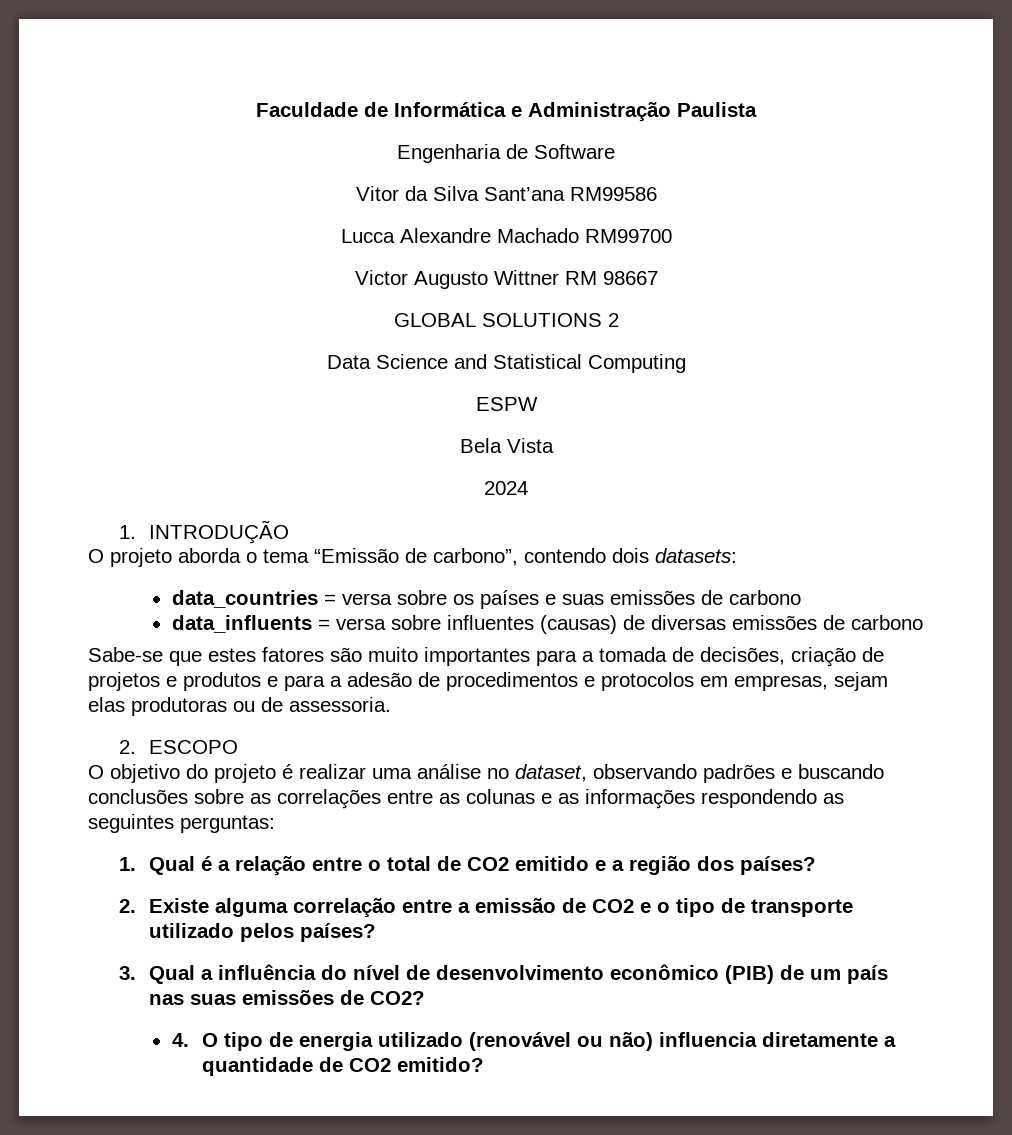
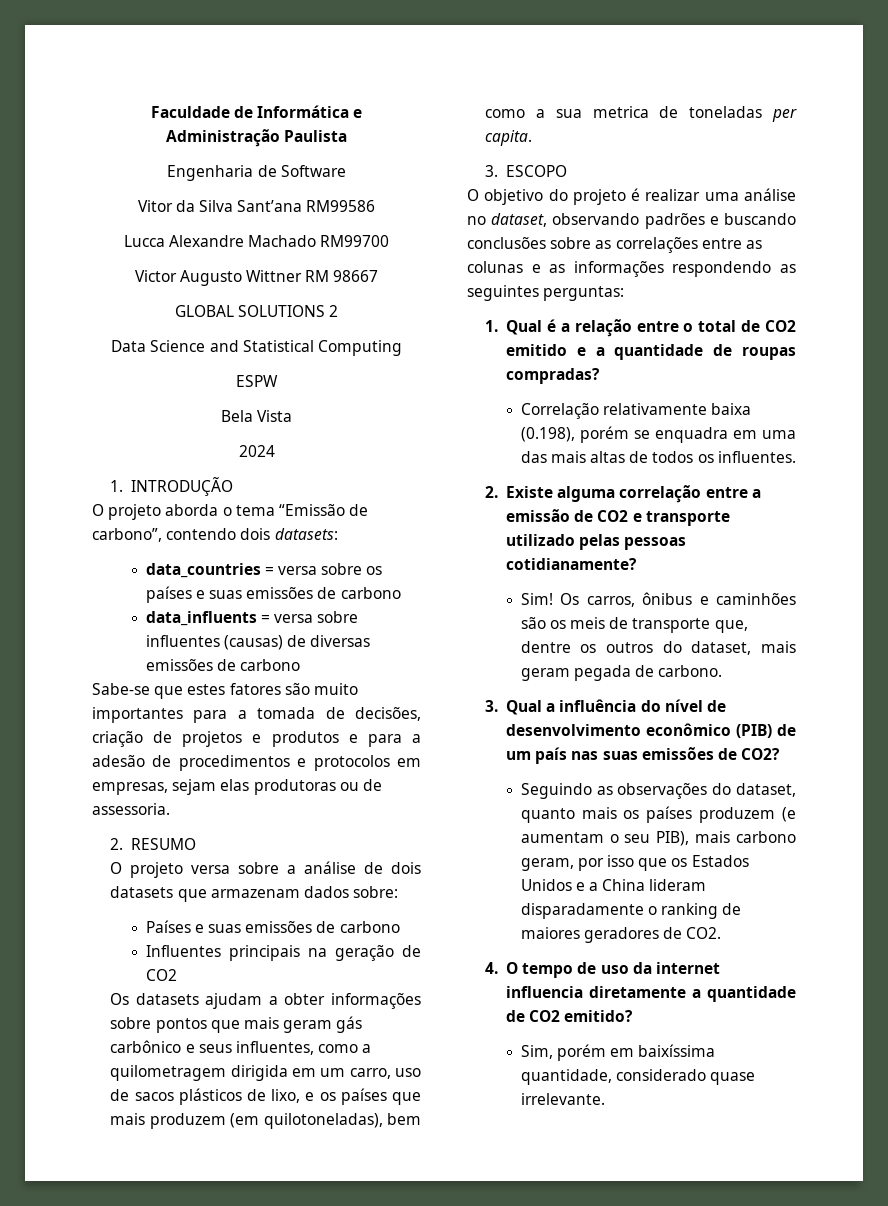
- 2. ESCOPO
+ 2. RESUMO
+ O projeto versa sobre a análise de dois datasets que armazenam dados sobre:
+ Países e suas emissões de carbono
+ Influentes principais na geração de CO2
+ Os datasets ajudam a obter informações sobre pontos que mais geram gás carbônico e seus influentes, como a quilometragem dirigida em um carro, uso de sacos plásticos de lixo, e os países que mais produzem (em quilotoneladas), bem como a sua metrica de toneladas per capita.
+ 3. ESCOPO
- 1. Qual é a relação entre o total de CO2 emitido e a região dos países?
+ 1. Qual é a relação entre o total de CO2 emitido e a quantidade de roupas compradas?
+ Correlação relativamente baixa (0.198), porém se enquadra em uma das mais altas de todos os influentes.
- 2. Existe alguma correlação entre a emissão de CO2 e o tipo de transporte utilizado pelos países?
+ 2. Existe alguma correlação entre a emissão de CO2 e transporte utilizado pelas pessoas cotidianamente?
+ Sim! Os carros, ônibus e caminhões são os meis de transporte que, dentre os outros do dataset, mais geram pegada de carbono.
- 4. O tipo de energia utilizado (renovável ou não) influencia diretamente a quantidade de CO2 emitido?
+ Seguindo as observações do dataset, quanto mais os países produzem (e aumentam o seu PIB), mais carbono geram, por isso que os Estados Unidos e a China lideram disparadamente o ranking de maiores geradores de CO2.
+ 4. O tempo de uso da internet influencia diretamente a quantidade de CO2 emitido?
+ Sim, porém em baixíssima quantidade, considerado quase irrelevante.

